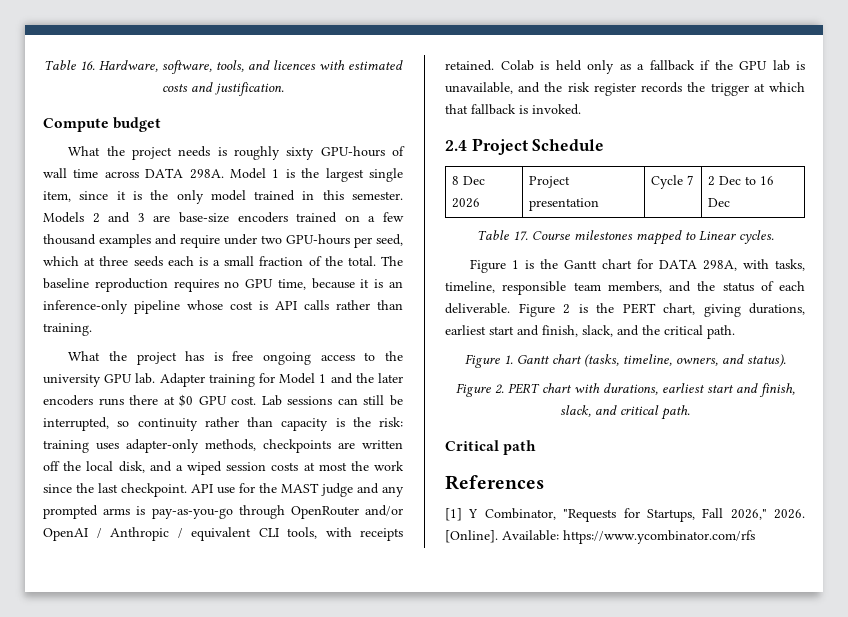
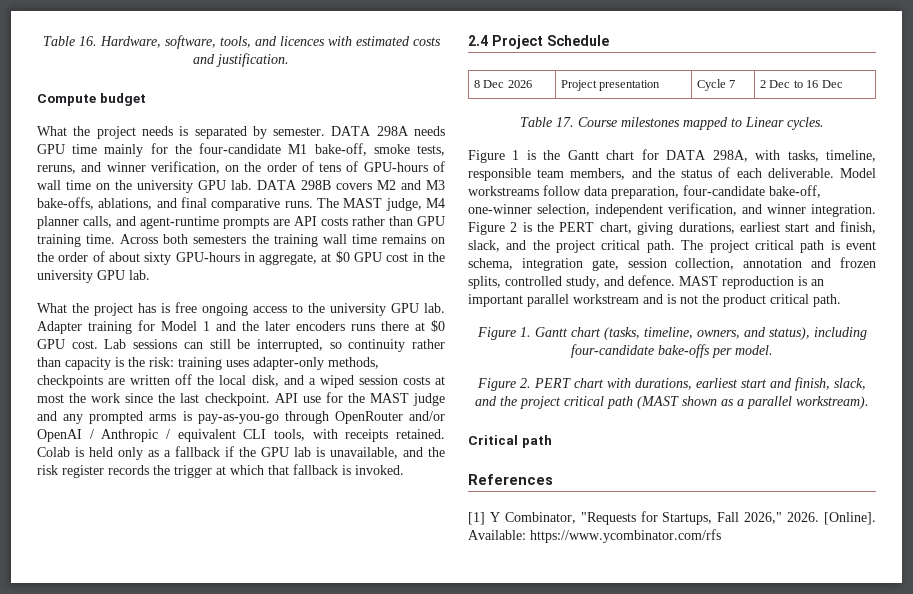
- What the project needs is roughly sixty GPU-hours of wall time across DATA 298A. Model 1 is the largest single item, since it is the only model trained in this semester. Models 2 and 3 are base-size encoders trained on a few thousand examples and require under two GPU-hours per seed, which at three seeds each is a small fraction of the total. The baseline reproduction requires no GPU time, because it is an inference-only pipeline whose cost is API calls rather than training.
+ What the project needs is separated by semester. DATA 298A needs GPU time mainly for the four-candidate M1 bake-off, smoke tests, reruns, and winner verification, on the order of tens of GPU-hours of wall time on the university GPU lab. DATA 298B covers M2 and M3 bake-offs, ablations, and final comparative runs. The MAST judge, M4 planner calls, and agent-runtime prompts are API costs rather than GPU training time. Across both semesters the training wall time remains on the order of about sixty GPU-hours in aggregate, at $0 GPU cost in the university GPU lab.
+ Model workstreams follow data preparation, four-candidate bake-off, one-winner selection, independent verification, and winner integration.
- Figure 2 is the PERT chart, giving durations, earliest start and finish, slack, and the critical path.
+ Figure 2 is the PERT chart, giving durations, earliest start and finish, slack, and the project critical path. The project critical path is event schema, integration gate, session collection, annotation and frozen splits, controlled study, and defence. MAST reproduction is an important parallel workstream and is not the product critical path.
- Figure 1. Gantt chart (tasks, timeline, owners, and status).
+ Figure 1. Gantt chart (tasks, timeline, owners, and status), including four-candidate bake-offs per model.
- Figure 2. PERT chart with durations, earliest start and finish, slack, and critical path.
+ Figure 2. PERT chart with durations, earliest start and finish, slack, and the project critical path (MAST shown as a parallel workstream).

